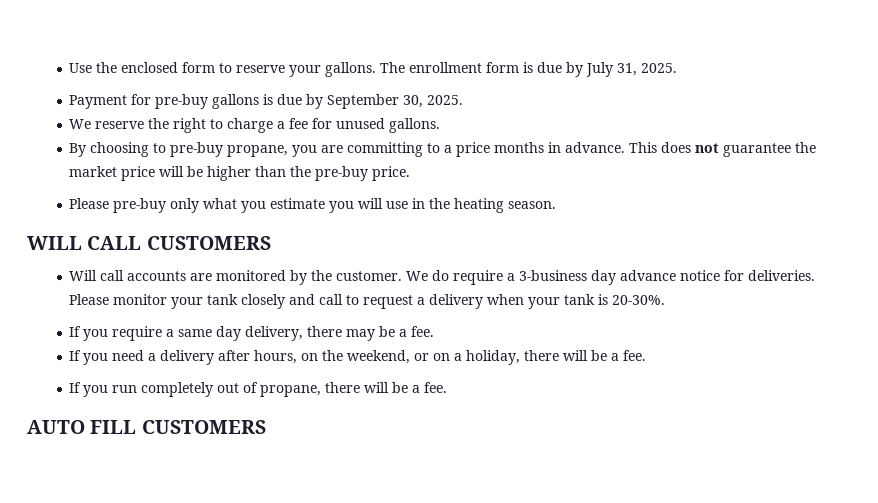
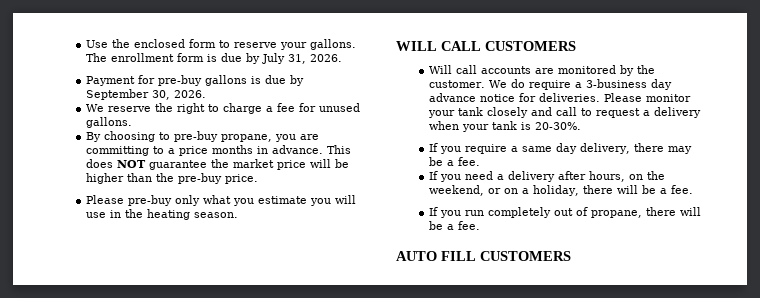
- The enrollment form is due by July 31, 2025.
+ The enrollment form is due by July 31, 2026.
- Payment for pre-buy gallons is due by September 30, 2025.
+ Payment for pre-buy gallons is due by September 30, 2026.
- This does not guarantee the market price will be higher than the pre-buy price.
+ This does NOT guarantee the market price will be higher than the pre-buy price.

